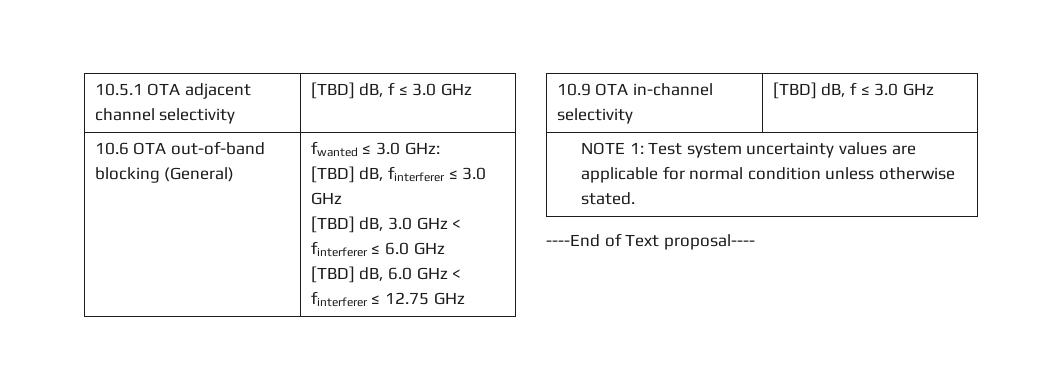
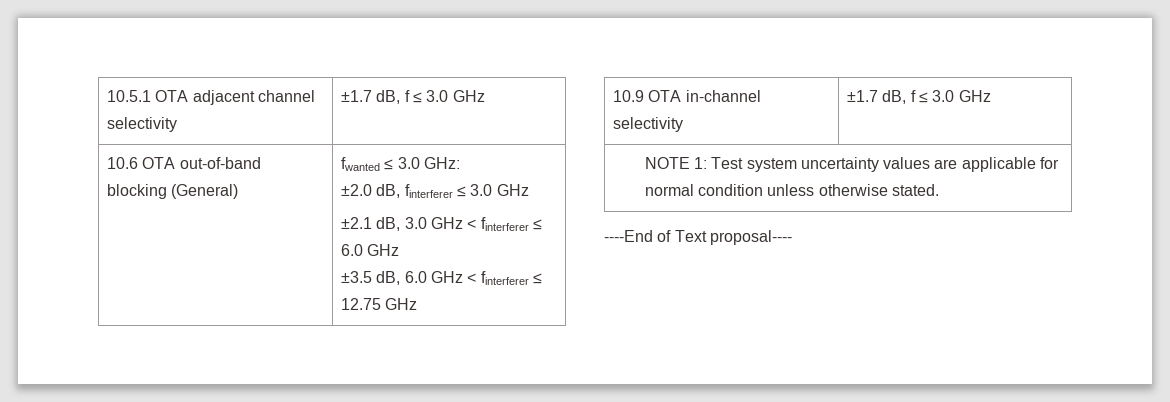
- 10.5.1 OTA adjacent channel selectivity | [TBD] dB, f ≤ 3.0 GHz
+ 10.5.1 OTA adjacent channel selectivity | ±1.7 dB, f ≤ 3.0 GHz
  10.6 OTA out-of-band blocking (General) | fwanted ≤ 3.0 GHz:
- [TBD] dB, finterferer ≤ 3.0 GHz
- [TBD] dB, 3.0 GHz < finterferer ≤ 6.0 GHz
- [TBD] dB, 6.0 GHz < finterferer ≤ 12.75 GHz
+ ±2.0 dB, finterferer ≤ 3.0 GHz
+ ±2.1 dB, 3.0 GHz < finterferer ≤ 6.0 GHz
+ ±3.5 dB, 6.0 GHz < finterferer ≤ 12.75 GHz
- 10.9 OTA in-channel selectivity | [TBD] dB, f ≤ 3.0 GHz
+ 10.9 OTA in-channel selectivity | ±1.7 dB, f ≤ 3.0 GHz

